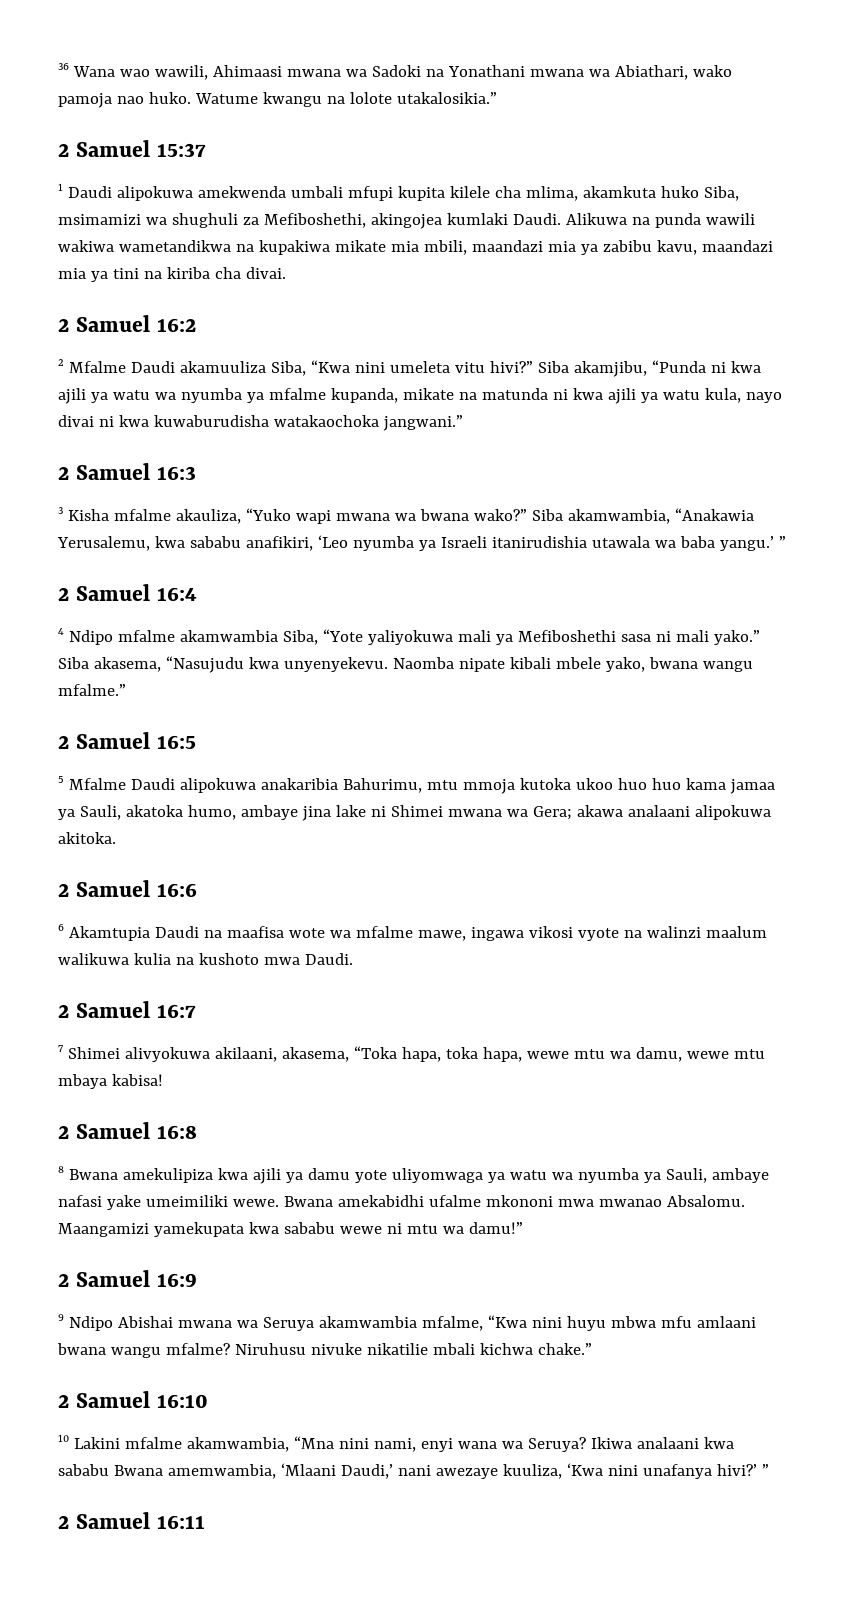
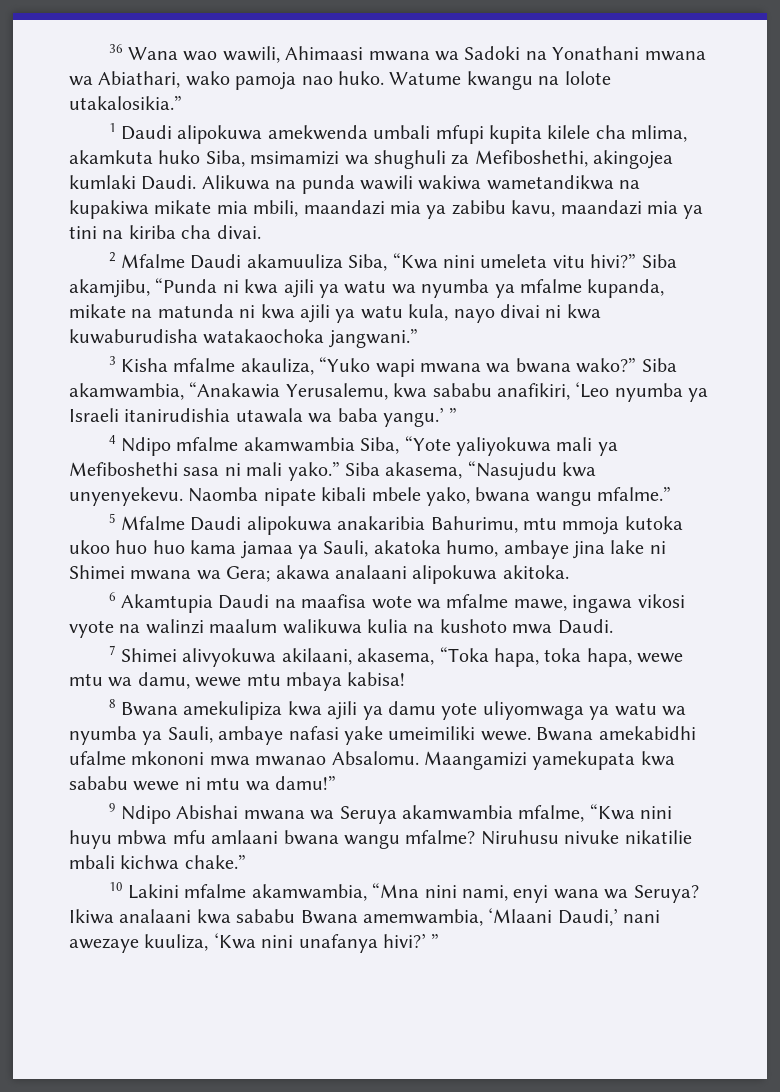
- 2 Samuel 15:37
- 2 Samuel 16:2
- 2 Samuel 16:3
- 2 Samuel 16:4
- 2 Samuel 16:5
- 2 Samuel 16:6
- 2 Samuel 16:7
- 2 Samuel 16:8
- 2 Samuel 16:9
- 2 Samuel 16:10
- 2 Samuel 16:11

